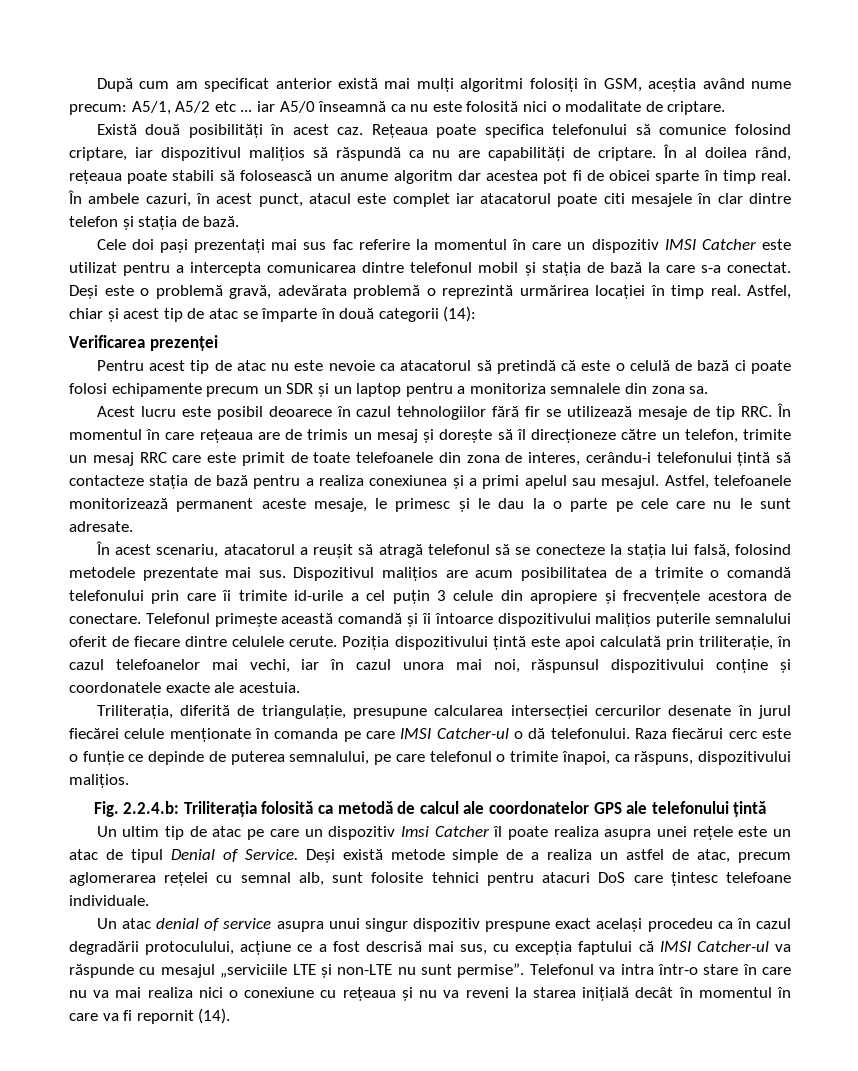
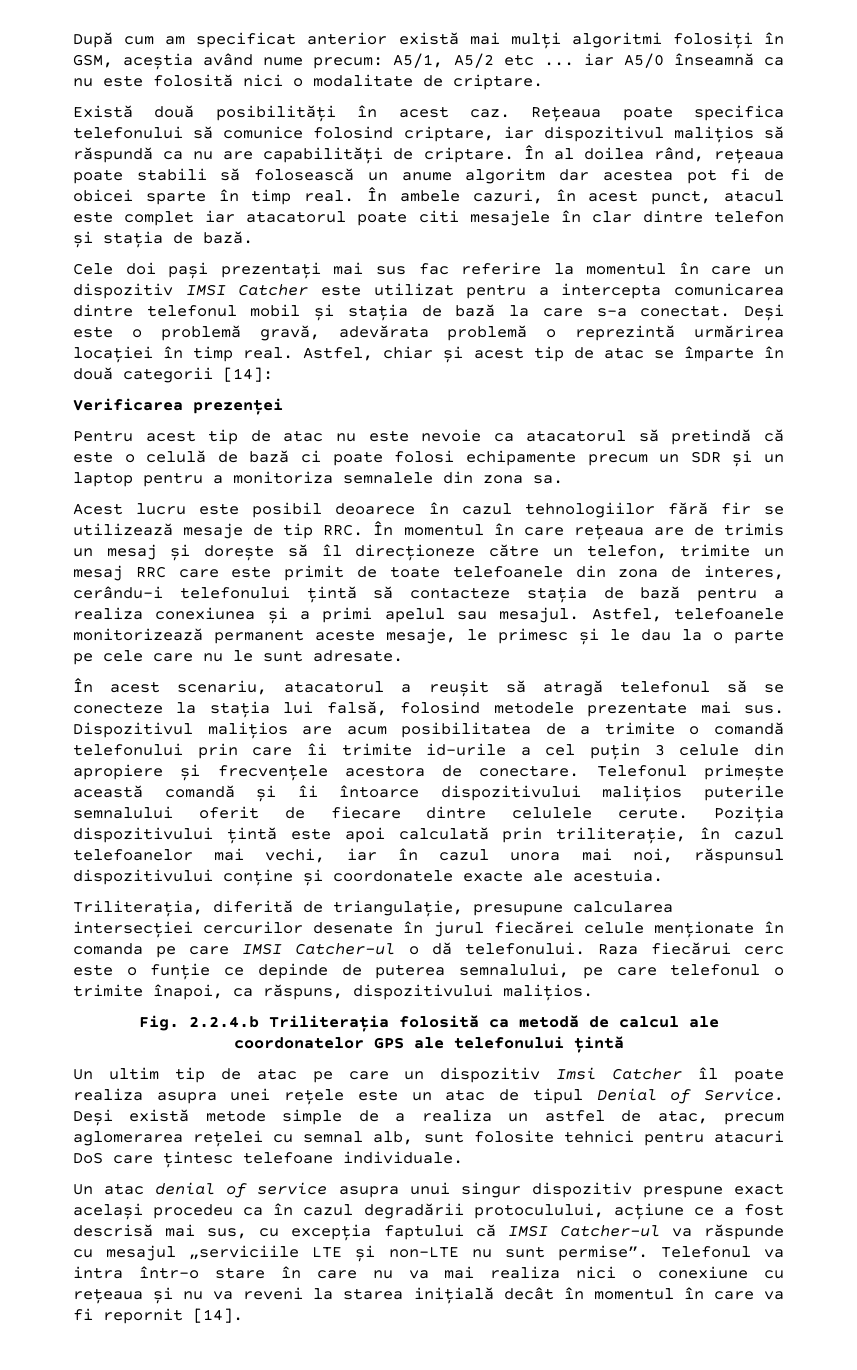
- Astfel, chiar și acest tip de atac se împarte în două categorii (14):
+ Astfel, chiar și acest tip de atac se împarte în două categorii [14]:
- Fig. 2.2.4.b: Triliterația folosită ca metodă de calcul ale coordonatelor GPS ale telefonului țintă
+ Fig. 2.2.4.b Triliterația folosită ca metodă de calcul ale coordonatelor GPS ale telefonului țintă
- Telefonul va intra într-o stare în care nu va mai realiza nici o conexiune cu rețeaua și nu va reveni la starea inițială decât în momentul în care va fi repornit (14).
+ Telefonul va intra într-o stare în care nu va mai realiza nici o conexiune cu rețeaua și nu va reveni la starea inițială decât în momentul în care va fi repornit [14].

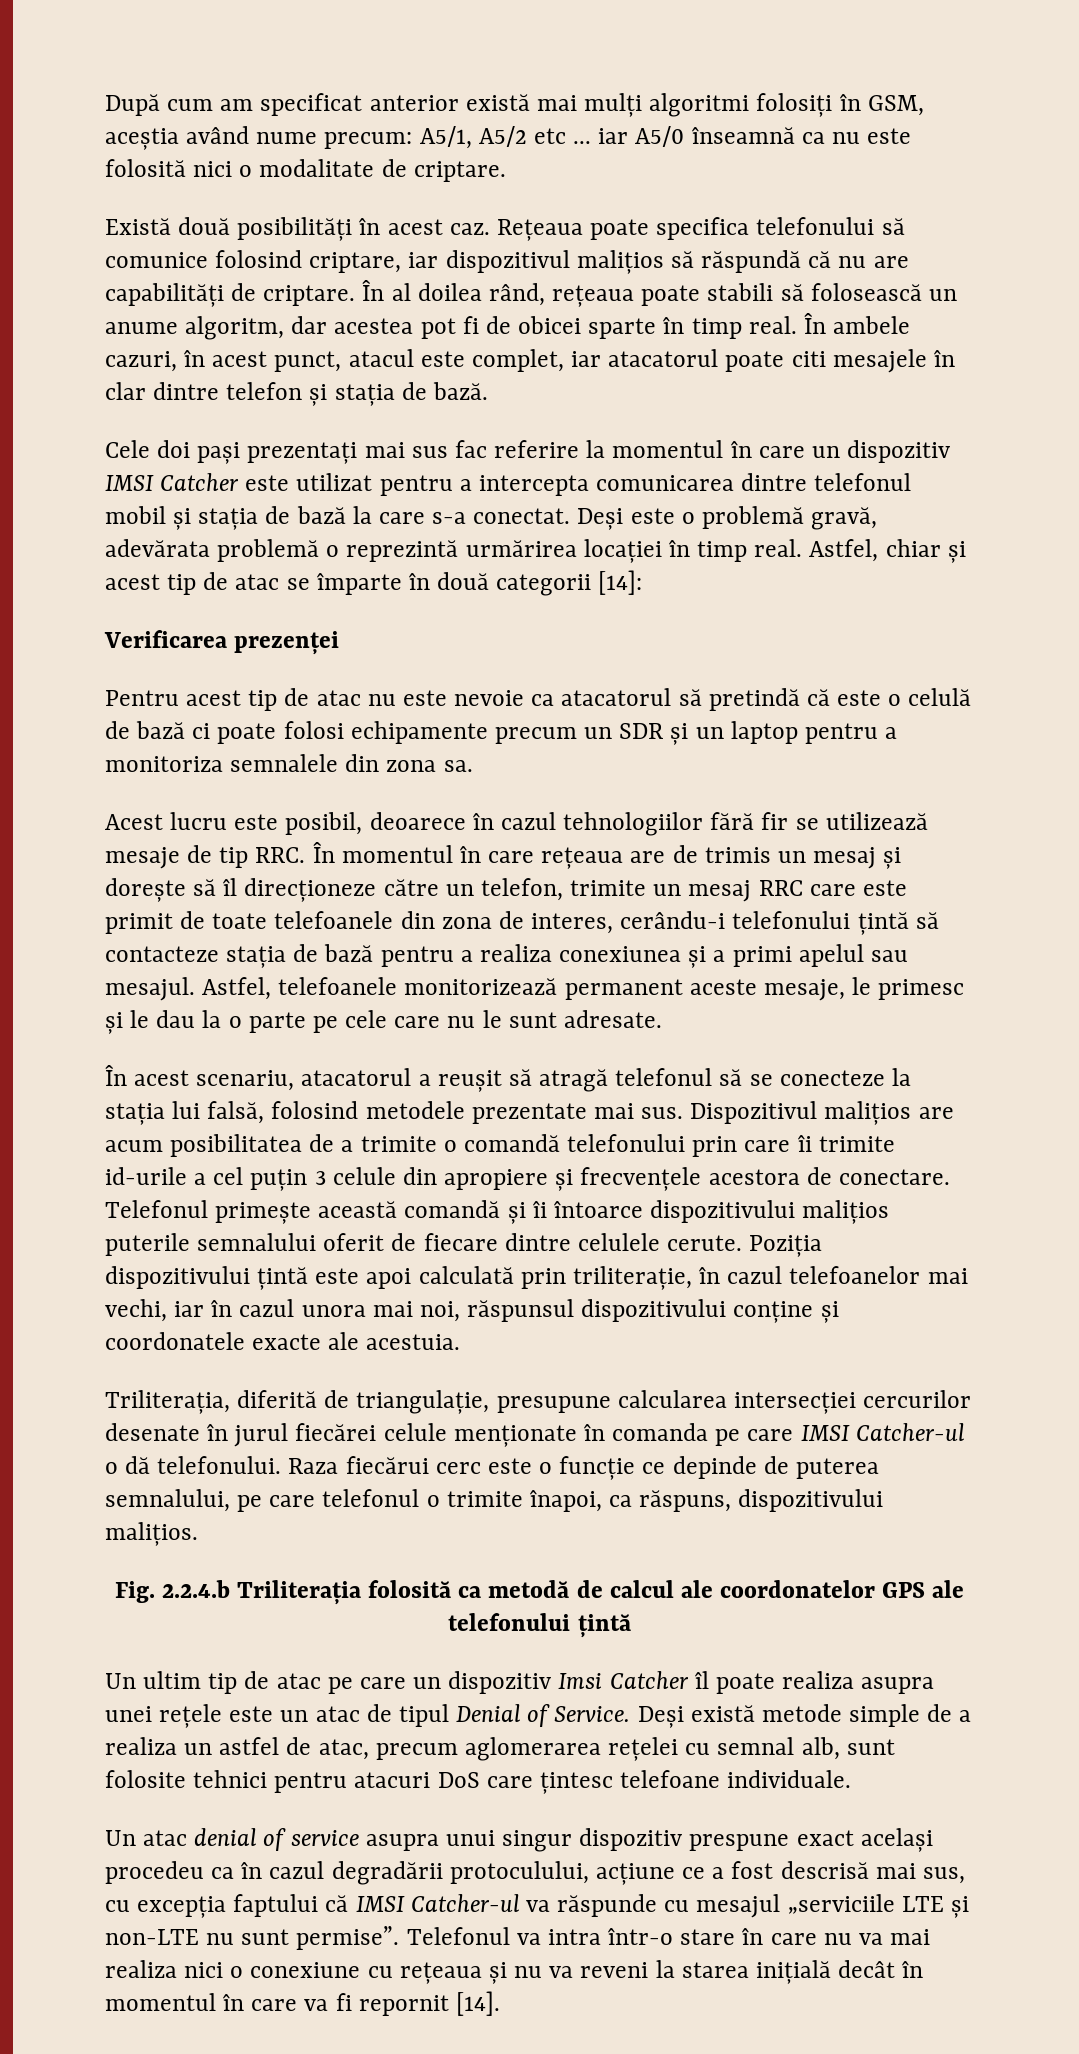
- Rețeaua poate specifica telefonului să comunice folosind criptare, iar dispozitivul malițios să răspundă ca nu are capabilități de criptare.
+ Rețeaua poate specifica telefonului să comunice folosind criptare, iar dispozitivul malițios să răspundă că nu are capabilități de criptare.
- În al doilea rând, rețeaua poate stabili să folosească un anume algoritm dar acestea pot fi de obicei sparte în timp real.
+ În al doilea rând, rețeaua poate stabili să folosească un anume algoritm, dar acestea pot fi de obicei sparte în timp real.
- În ambele cazuri, în acest punct, atacul este complet iar atacatorul poate citi mesajele în clar dintre telefon și stația de bază.
+ În ambele cazuri, în acest punct, atacul este complet, iar atacatorul poate citi mesajele în clar dintre telefon și stația de bază.
- Acest lucru este posibil deoarece în cazul tehnologiilor fără fir se utilizează mesaje de tip RRC. În momentul în care rețeaua are de trimis un mesaj și dorește să îl direcționeze către un telefon, trimite un mesaj RRC care este primit de toate telefoanele din zona de interes, cerându-i telefonului țintă să contacteze stația de bază pentru a realiza conexiunea și a primi apelul sau mesajul.
+ Acest lucru este posibil, deoarece în cazul tehnologiilor fără fir se utilizează mesaje de tip RRC. În momentul în care rețeaua are de trimis un mesaj și dorește să îl direcționeze către un telefon, trimite un mesaj RRC care este primit de toate telefoanele din zona de interes, cerându-i telefonului țintă să contacteze stația de bază pentru a realiza conexiunea și a primi apelul sau mesajul.
- Raza fiecărui cerc este o funție ce depinde de puterea semnalului, pe care telefonul o trimite înapoi, ca răspuns, dispozitivului malițios.
+ Raza fiecărui cerc este o funcție ce depinde de puterea semnalului, pe care telefonul o trimite înapoi, ca răspuns, dispozitivului malițios.

